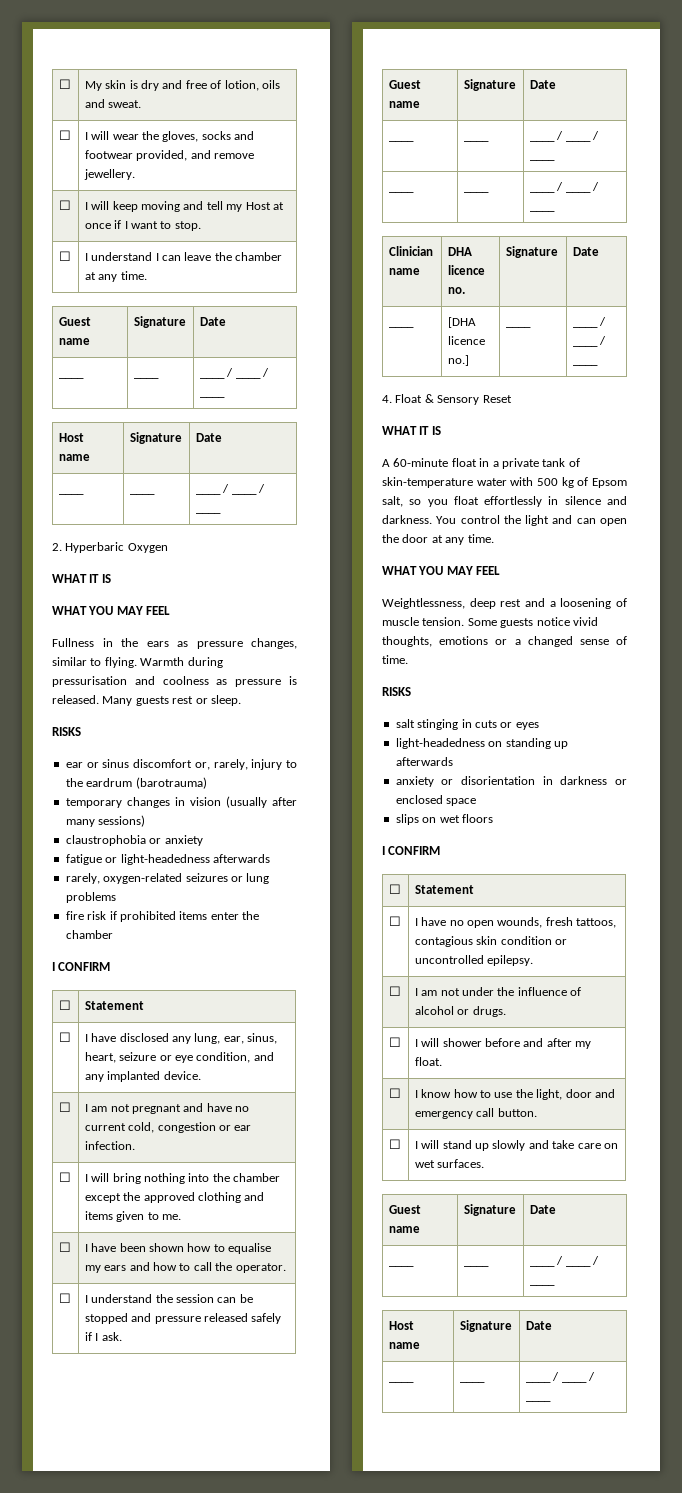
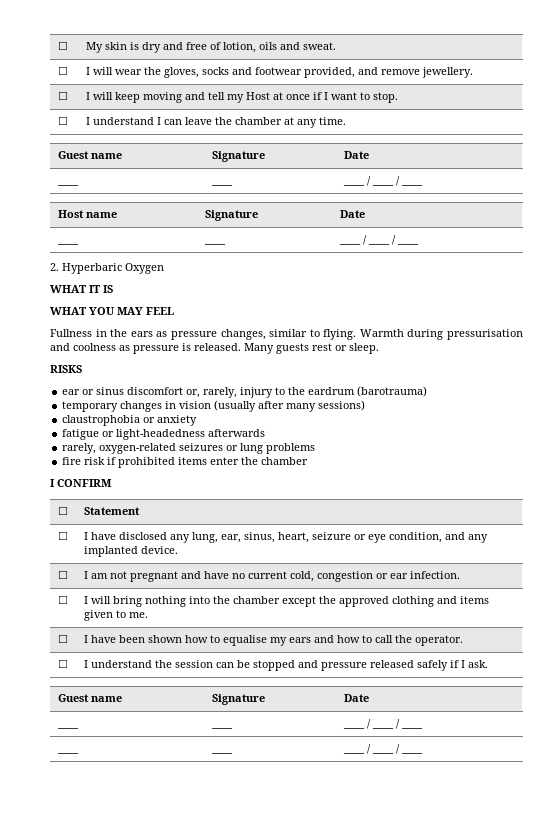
- Clinician name | DHA licence no. | Signature | Date
- ____ | [DHA licence no.] | ____ | ____ / ____ / ____
- 4. Float & Sensory Reset
- WHAT IT IS
- A 60-minute float in a private tank of skin-temperature water with 500 kg of Epsom salt, so you float effortlessly in silence and darkness. You control the light and can open the door at any time.
- WHAT YOU MAY FEEL
- Weightlessness, deep rest and a loosening of muscle tension. Some guests notice vivid thoughts, emotions or a changed sense of time.
- RISKS
- salt stinging in cuts or eyes
- light-headedness on standing up afterwards
- anxiety or disorientation in darkness or enclosed space
- slips on wet floors
- I CONFIRM
- ☐ | Statement
- ☐ | I have no open wounds, fresh tattoos, contagious skin condition or uncontrolled epilepsy.
- ☐ | I am not under the influence of alcohol or drugs.
- ☐ | I will shower before and after my float.
- ☐ | I know how to use the light, door and emergency call button.
- ☐ | I will stand up slowly and take care on wet surfaces.
- Guest name | Signature | Date
- ____ | ____ | ____ / ____ / ____
- Host name | Signature | Date
- ____ | ____ | ____ / ____ / ____

